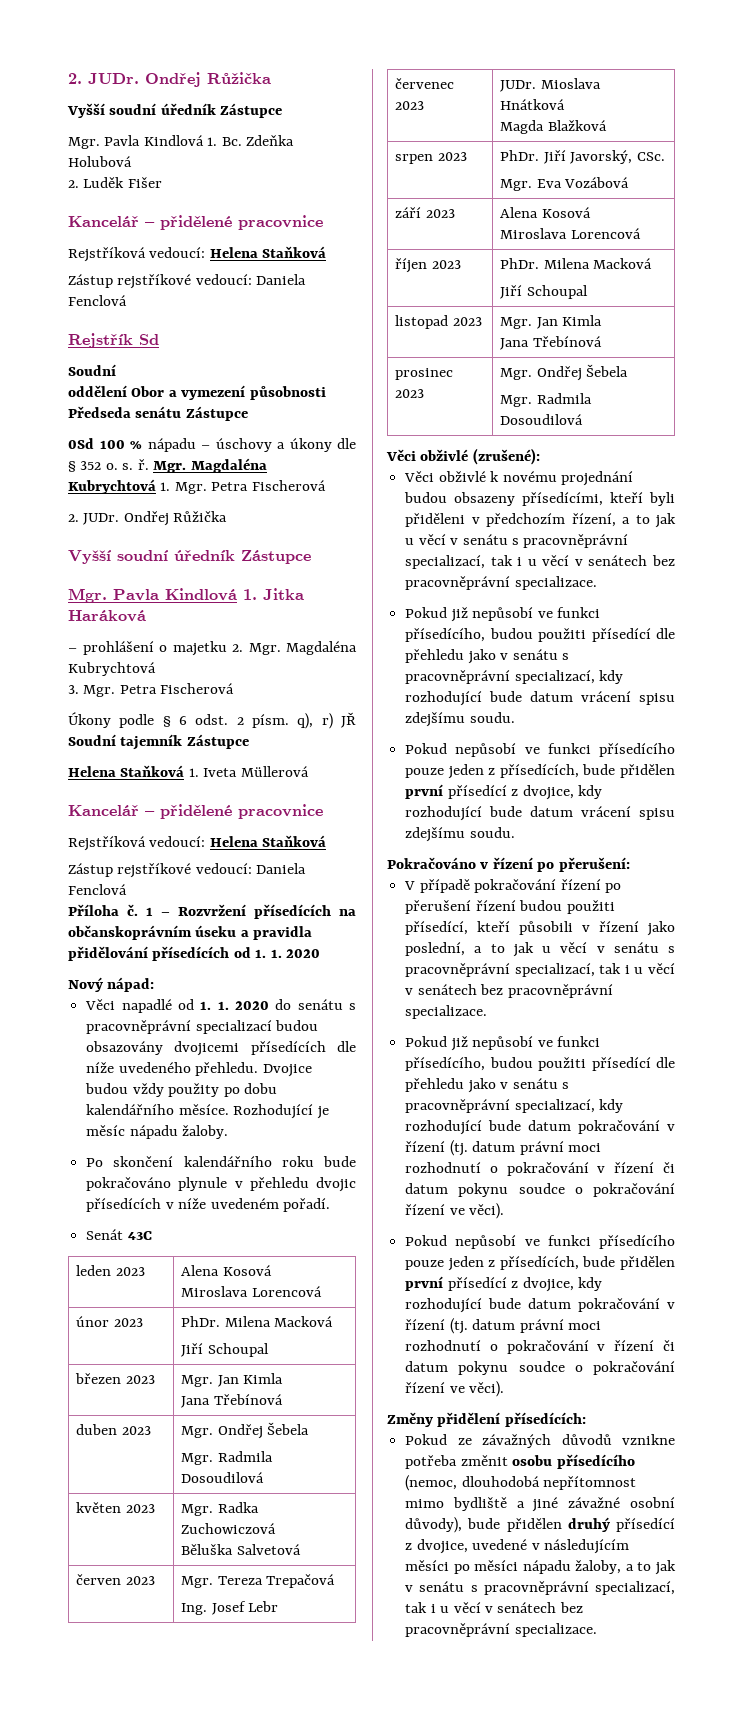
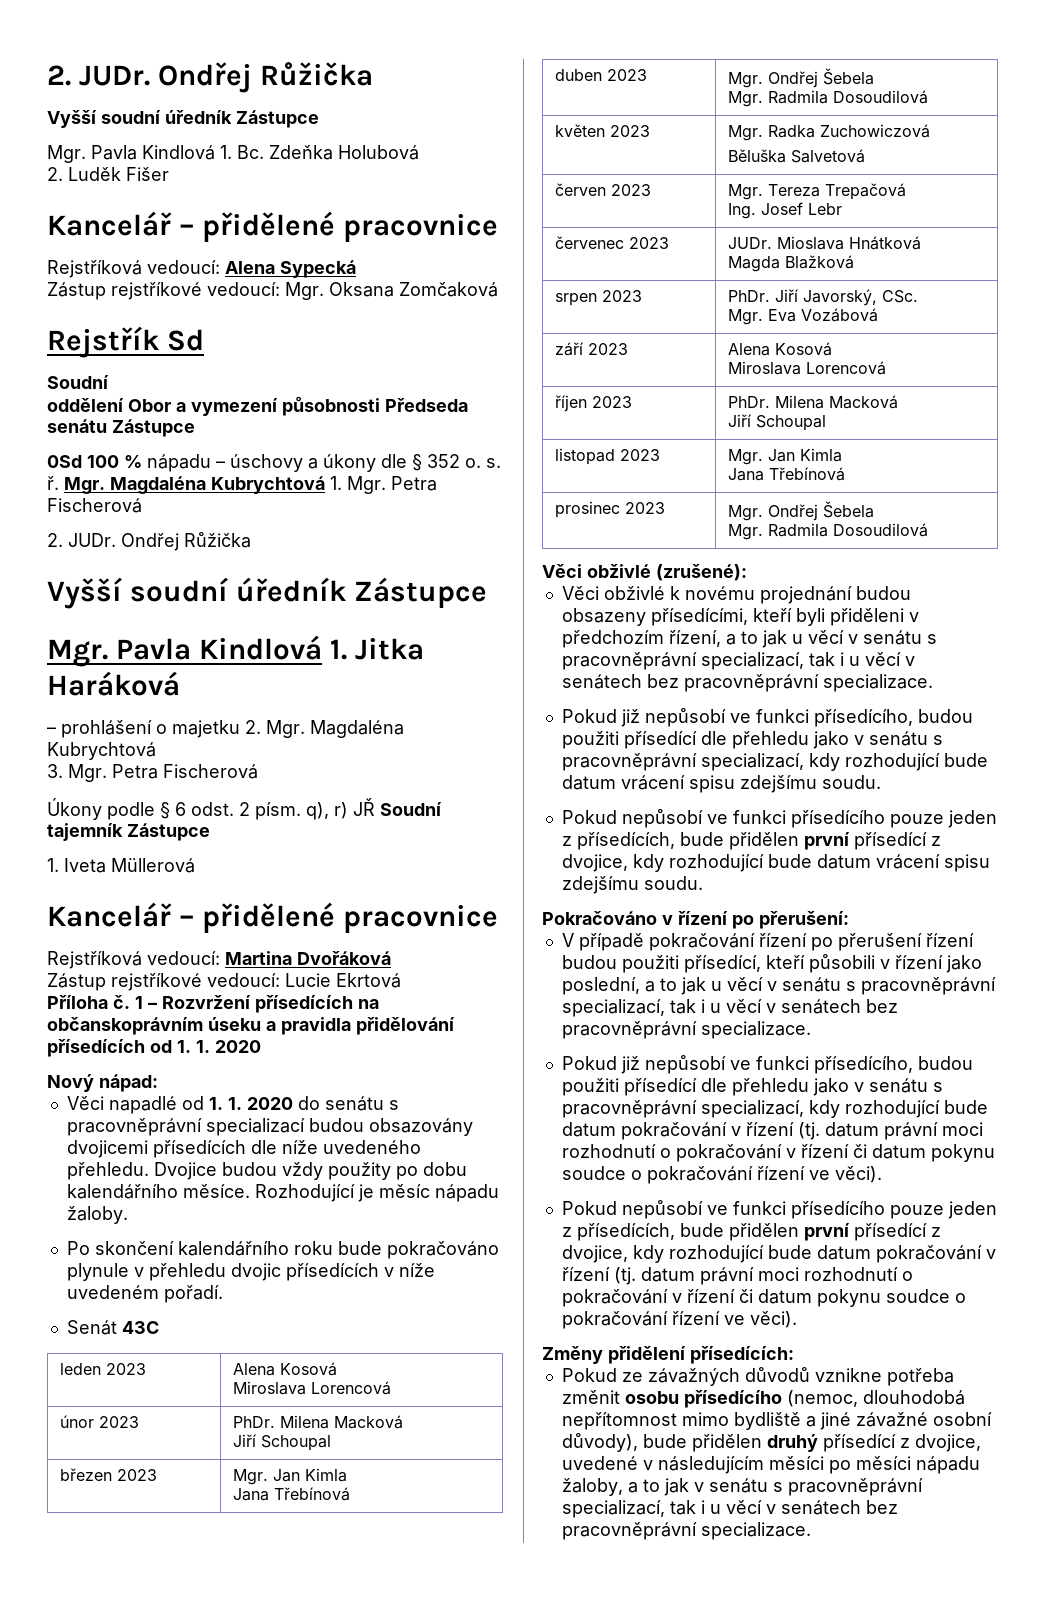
  2. Luděk Fišer
  Kancelář – přidělené pracovnice
- Rejstříková vedoucí: Helena Staňková
- Zástup rejstříkové vedoucí: Daniela Fenclová
+ Rejstříková vedoucí: Alena Sypecká
+ Zástup rejstříkové vedoucí: Mgr. Oksana Zomčaková
- Helena Staňková 1. Iveta Müllerová
+ 1. Iveta Müllerová
  Kancelář – přidělené pracovnice
- Rejstříková vedoucí: Helena Staňková
- Zástup rejstříkové vedoucí: Daniela Fenclová
+ Rejstříková vedoucí: Martina Dvořáková
+ Zástup rejstříkové vedoucí: Lucie Ekrtová

